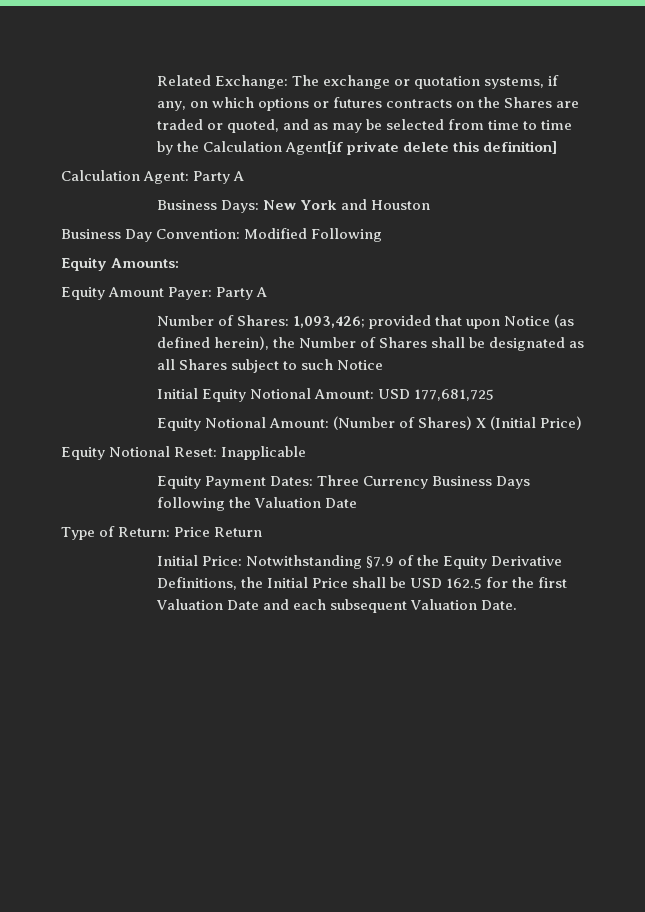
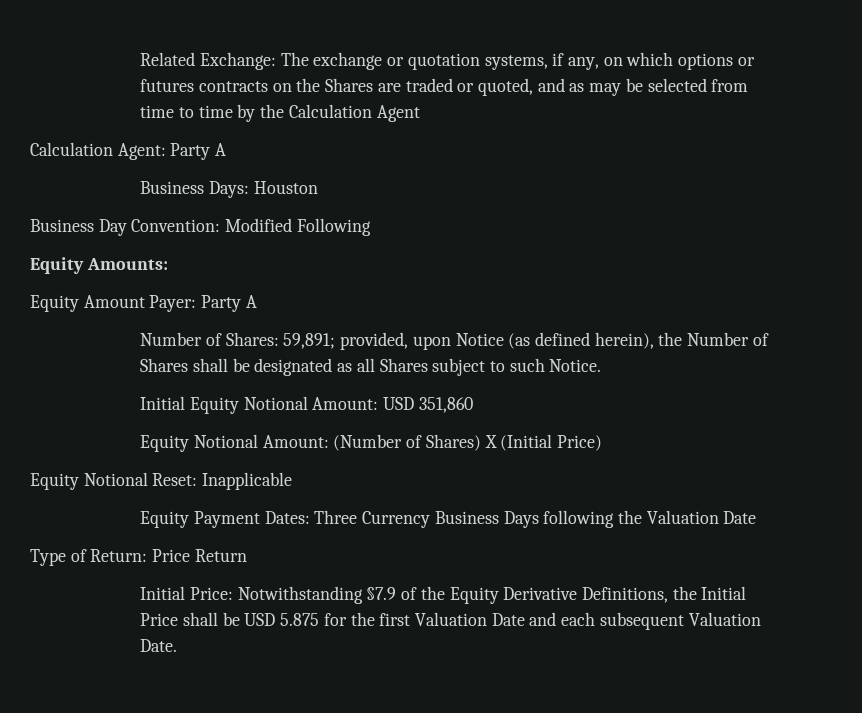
- Related Exchange: The exchange or quotation systems, if any, on which options or futures contracts on the Shares are traded or quoted, and as may be selected from time to time by the Calculation Agent[if private delete this definition]
+ Related Exchange: The exchange or quotation systems, if any, on which options or futures contracts on the Shares are traded or quoted, and as may be selected from time to time by the Calculation Agent
- Business Days: New York and Houston
+ Business Days: Houston
- Number of Shares: 1,093,426; provided that upon Notice (as defined herein), the Number of Shares shall be designated as all Shares subject to such Notice
+ Number of Shares: 59,891; provided, upon Notice (as defined herein), the Number of Shares shall be designated as all Shares subject to such Notice.
- Initial Equity Notional Amount: USD 177,681,725
+ Initial Equity Notional Amount: USD 351,860
- Initial Price: Notwithstanding §7.9 of the Equity Derivative Definitions, the Initial Price shall be USD 162.5 for the first Valuation Date and each subsequent Valuation Date.
+ Initial Price: Notwithstanding §7.9 of the Equity Derivative Definitions, the Initial Price shall be USD 5.875 for the first Valuation Date and each subsequent Valuation Date.

